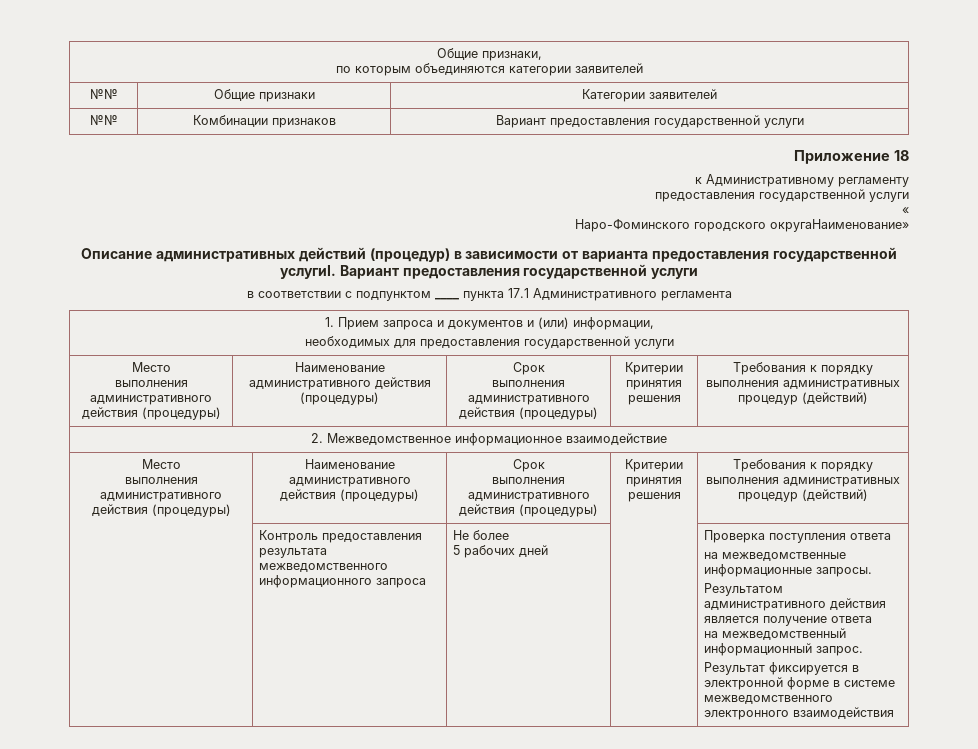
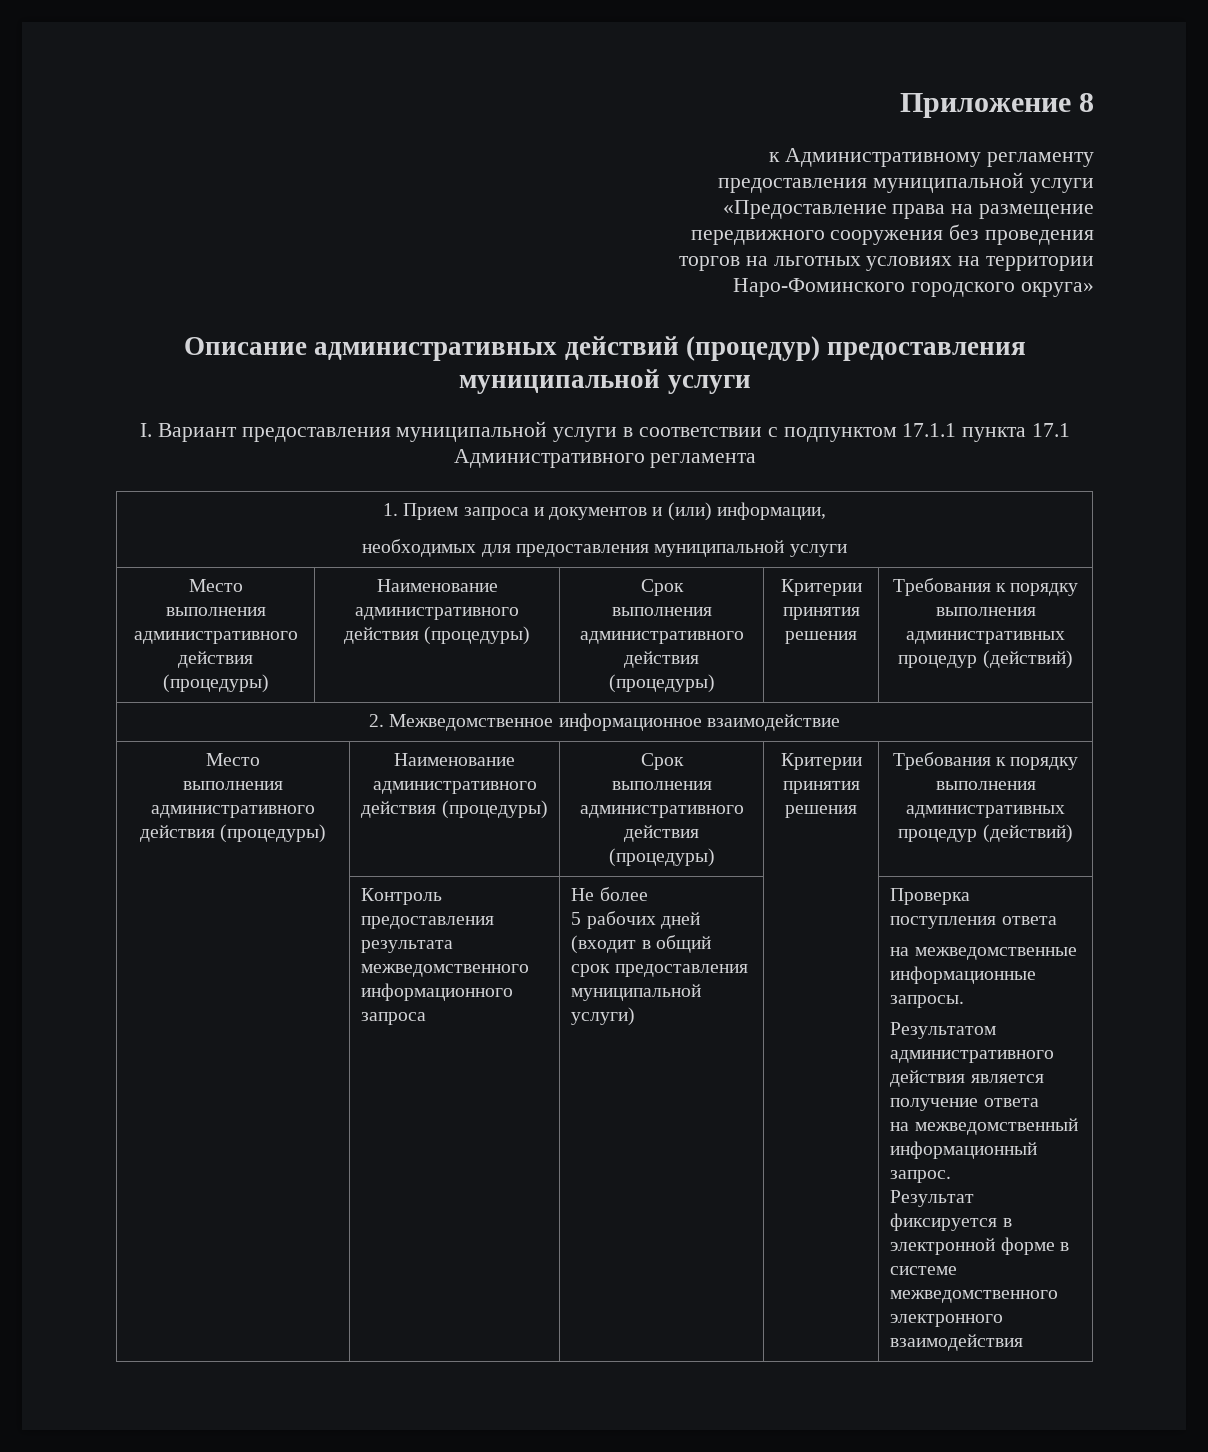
- Общие признаки,
- по которым объединяются категории заявителей
- №№ | Общие признаки | Категории заявителей
- №№ | Комбинации признаков | Вариант предоставления государственной услуги
- Приложение 18
+ Приложение 8
  к Административному регламенту
- предоставления государственной услуги
- «
+ предоставления муниципальной услуги
+ «Предоставление права на размещение
+ передвижного сооружения без проведения
+ торгов на льготных условиях на территории
- Наро-Фоминского городского округаНаименование»
+ Наро-Фоминского городского округа»
- Описание административных действий (процедур) в зависимости от варианта предоставления государственной услугиI. Вариант предоставления государственной услуги
- в соответствии с подпунктом ____ пункта 17.1 Административного регламента
+ Описание административных действий (процедур) предоставления муниципальной услуги
+ I. Вариант предоставления муниципальной услуги в соответствии с подпунктом 17.1.1 пункта 17.1 Административного регламента
  1. Прием запроса и документов и (или) информации,
- необходимых для предоставления государственной услуги
+ необходимых для предоставления муниципальной услуги
- 5 рабочих дней
+ 5 рабочих дней (входит в общий срок предоставления муниципальной услуги)

